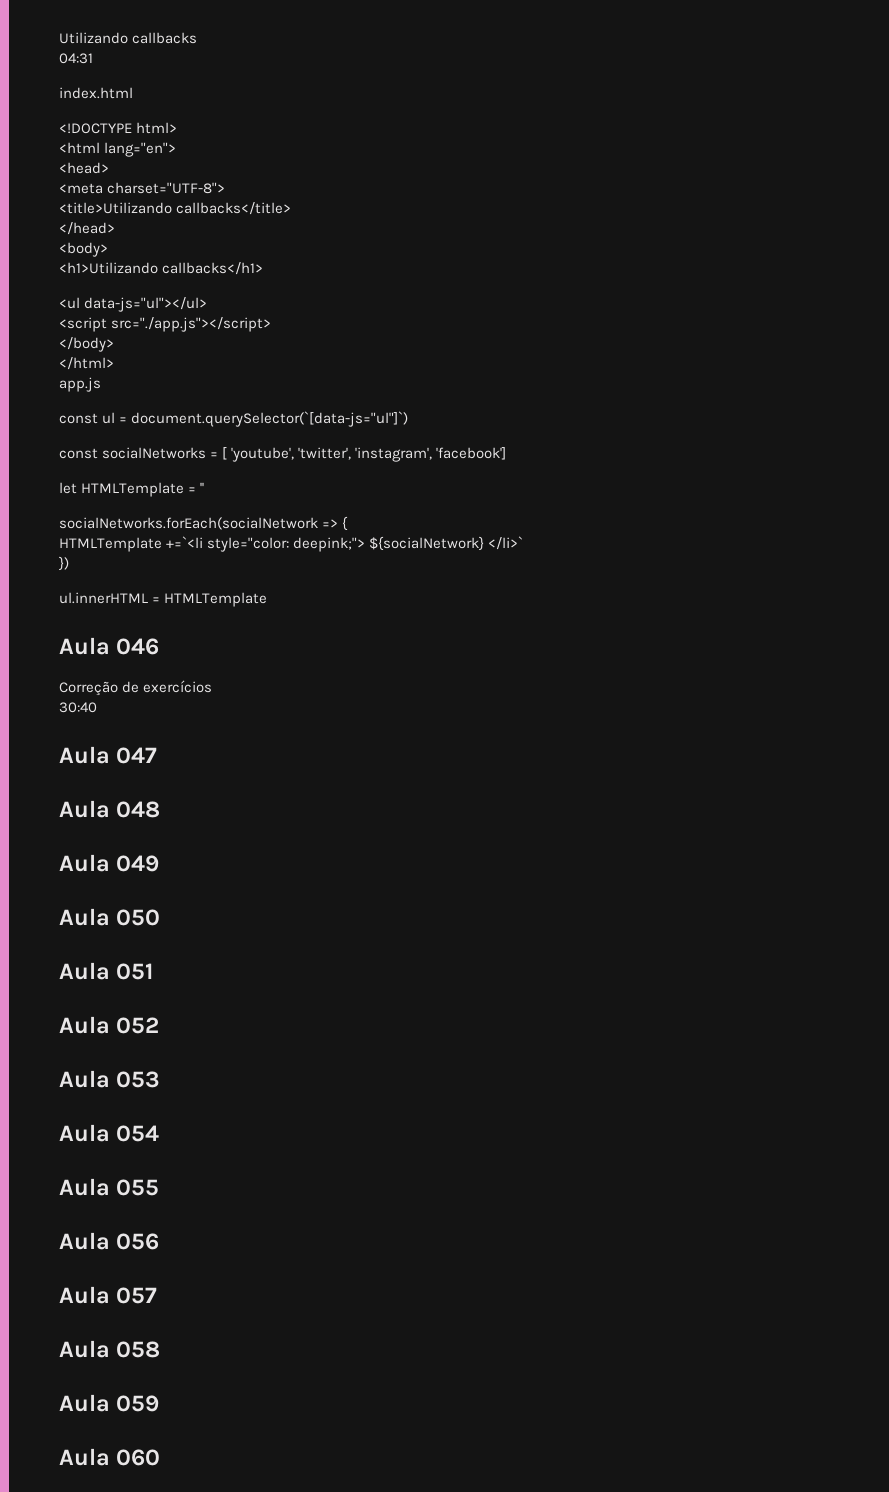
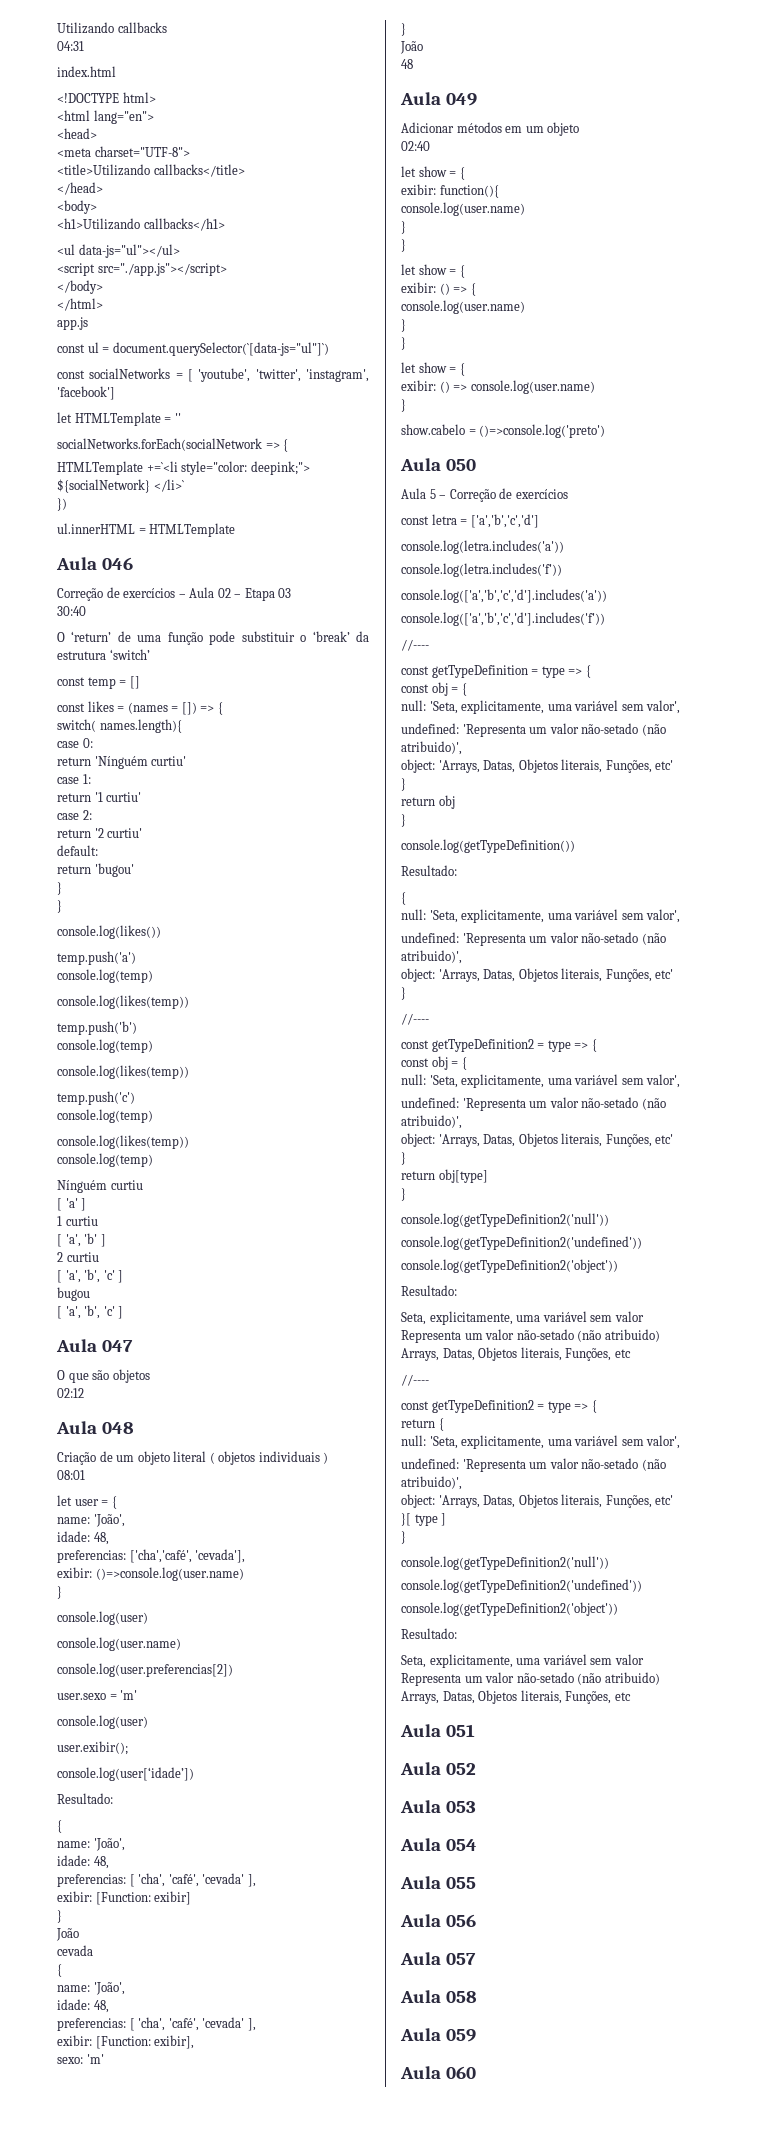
- Correção de exercícios
+ Correção de exercícios – Aula 02 – Etapa 03
  30:40
+ O ‘return’ de uma função pode substituir o ‘break’ da estrutura ‘switch’
+ const temp = []
+ const likes = (names = []) => {
+ switch( names.length){
+ case 0:
+ return 'Nínguém curtiu'
+ case 1:
+ return '1 curtiu'
+ case 2:
+ return '2 curtiu'
+ default:
+ return 'bugou'
+ }
+ }
+ console.log(likes())
+ temp.push('a')
+ console.log(temp)
+ console.log(likes(temp))
+ temp.push('b')
+ console.log(temp)
+ console.log(likes(temp))
+ temp.push('c')
+ console.log(temp)
+ console.log(likes(temp))
+ console.log(temp)
+ Nínguém curtiu
+ [ 'a' ]
+ 1 curtiu
+ [ 'a', 'b' ]
+ 2 curtiu
+ [ 'a', 'b', 'c' ]
+ bugou
+ [ 'a', 'b', 'c' ]
  Aula 047
+ O que são objetos
+ 02:12
  Aula 048
+ Criação de um objeto literal ( objetos individuais )
+ 08:01
+ let user = {
+ name: 'João',
+ idade: 48,
+ preferencias: ['cha','café', 'cevada'],
+ exibir: ()=>console.log(user.name)
+ }
+ console.log(user)
+ console.log(user.name)
+ console.log(user.preferencias[2])
+ user.sexo = 'm'
+ console.log(user)
+ user.exibir();
+ console.log(user[‘idade’])
+ Resultado:
+ {
+ name: 'João',
+ idade: 48,
+ preferencias: [ 'cha', 'café', 'cevada' ],
+ exibir: [Function: exibir]
+ }
+ João
+ cevada
+ {
+ name: 'João',
+ idade: 48,
+ preferencias: [ 'cha', 'café', 'cevada' ],
+ exibir: [Function: exibir],
+ sexo: 'm'
+ }
+ João
+ 48
  Aula 049
+ Adicionar métodos em um objeto
+ 02:40
+ let show = {
+ exibir: function(){
+ console.log(user.name)
+ }
+ }
+ let show = {
+ exibir: () => {
+ console.log(user.name)
+ }
+ }
+ let show = {
+ exibir: () => console.log(user.name)
+ }
+ show.cabelo = ()=>console.log('preto')
  Aula 050
+ Aula 5 – Correção de exercícios
+ const letra = ['a','b','c','d']
+ console.log(letra.includes('a'))
+ console.log(letra.includes('f'))
+ console.log(['a','b','c','d'].includes('a'))
+ console.log(['a','b','c','d'].includes('f'))
+ //----
+ const getTypeDefinition = type => {
+ const obj = {
+ null: 'Seta, explicitamente, uma variável sem valor',
+ undefined: 'Representa um valor não-setado (não atribuido)',
+ object: 'Arrays, Datas, Objetos literais, Funções, etc'
+ }
+ return obj
+ }
+ console.log(getTypeDefinition())
+ Resultado:
+ {
+ null: 'Seta, explicitamente, uma variável sem valor',
+ undefined: 'Representa um valor não-setado (não atribuido)',
+ object: 'Arrays, Datas, Objetos literais, Funções, etc'
+ }
+ //----
+ const getTypeDefinition2 = type => {
+ const obj = {
+ null: 'Seta, explicitamente, uma variável sem valor',
+ undefined: 'Representa um valor não-setado (não atribuido)',
+ object: 'Arrays, Datas, Objetos literais, Funções, etc'
+ }
+ return obj[type]
+ }
+ console.log(getTypeDefinition2('null'))
+ console.log(getTypeDefinition2('undefined'))
+ console.log(getTypeDefinition2('object'))
+ Resultado:
+ Seta, explicitamente, uma variável sem valor
+ Representa um valor não-setado (não atribuido)
+ Arrays, Datas, Objetos literais, Funções, etc
+ //----
+ const getTypeDefinition2 = type => {
+ return {
+ null: 'Seta, explicitamente, uma variável sem valor',
+ undefined: 'Representa um valor não-setado (não atribuido)',
+ object: 'Arrays, Datas, Objetos literais, Funções, etc'
+ }[ type ]
+ }
+ console.log(getTypeDefinition2('null'))
+ console.log(getTypeDefinition2('undefined'))
+ console.log(getTypeDefinition2('object'))
+ Resultado:
+ Seta, explicitamente, uma variável sem valor
+ Representa um valor não-setado (não atribuido)
+ Arrays, Datas, Objetos literais, Funções, etc

